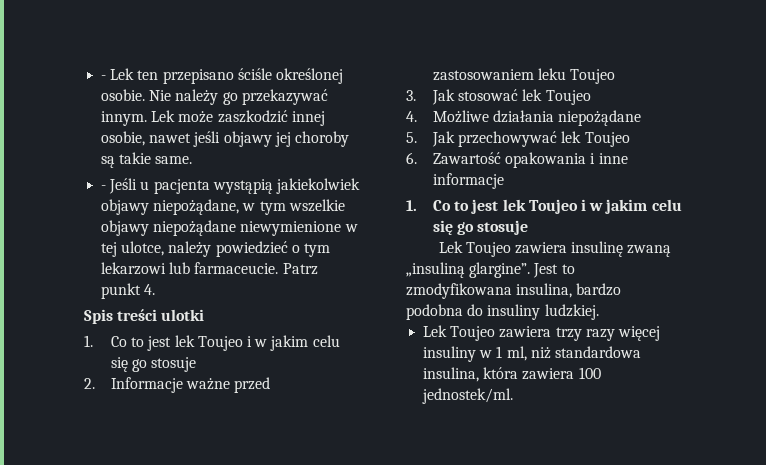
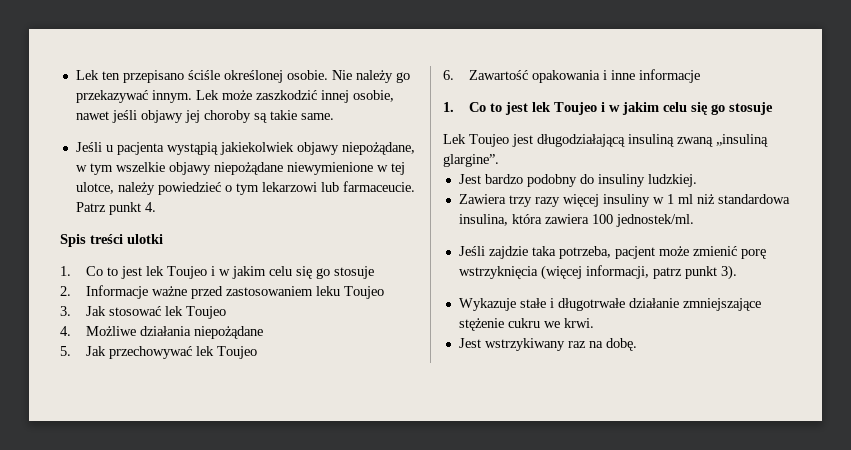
- - Lek ten przepisano ściśle określonej osobie.
+ Lek ten przepisano ściśle określonej osobie.
- - Jeśli u pacjenta wystąpią jakiekolwiek objawy niepożądane, w tym wszelkie objawy niepożądane niewymienione w tej ulotce, należy powiedzieć o tym lekarzowi lub farmaceucie.
+ Jeśli u pacjenta wystąpią jakiekolwiek objawy niepożądane, w tym wszelkie objawy niepożądane niewymienione w tej ulotce, należy powiedzieć o tym lekarzowi lub farmaceucie.
- Lek Toujeo zawiera insulinę zwaną „insuliną glargine”. Jest to zmodyfikowana insulina, bardzo podobna do insuliny ludzkiej.
+ Lek Toujeo jest długodziałającą insuliną zwaną „insuliną glargine”.
+ Jest bardzo podobny do insuliny ludzkiej.
- Lek Toujeo zawiera trzy razy więcej insuliny w 1 ml, niż standardowa insulina, która zawiera 100 jednostek/ml.
+ Zawiera trzy razy więcej insuliny w 1 ml niż standardowa insulina, która zawiera 100 jednostek/ml.
+ Jeśli zajdzie taka potrzeba, pacjent może zmienić porę wstrzyknięcia (więcej informacji, patrz punkt 3).
+ Wykazuje stałe i długotrwałe działanie zmniejszające stężenie cukru we krwi.
+ Jest wstrzykiwany raz na dobę.

